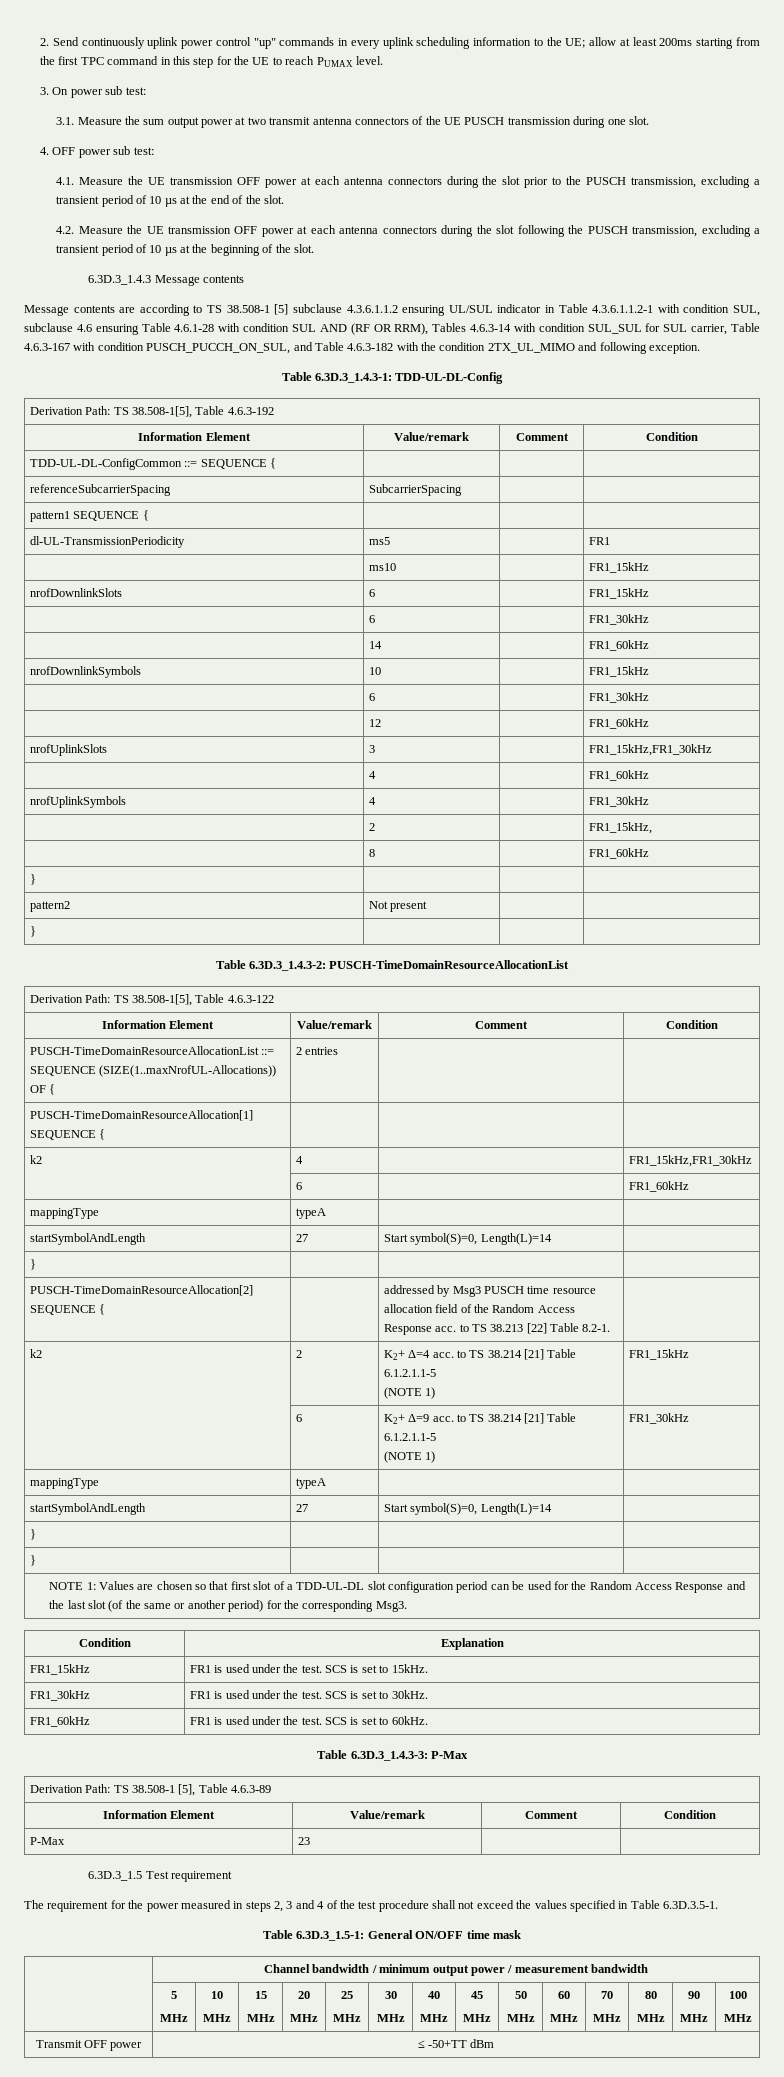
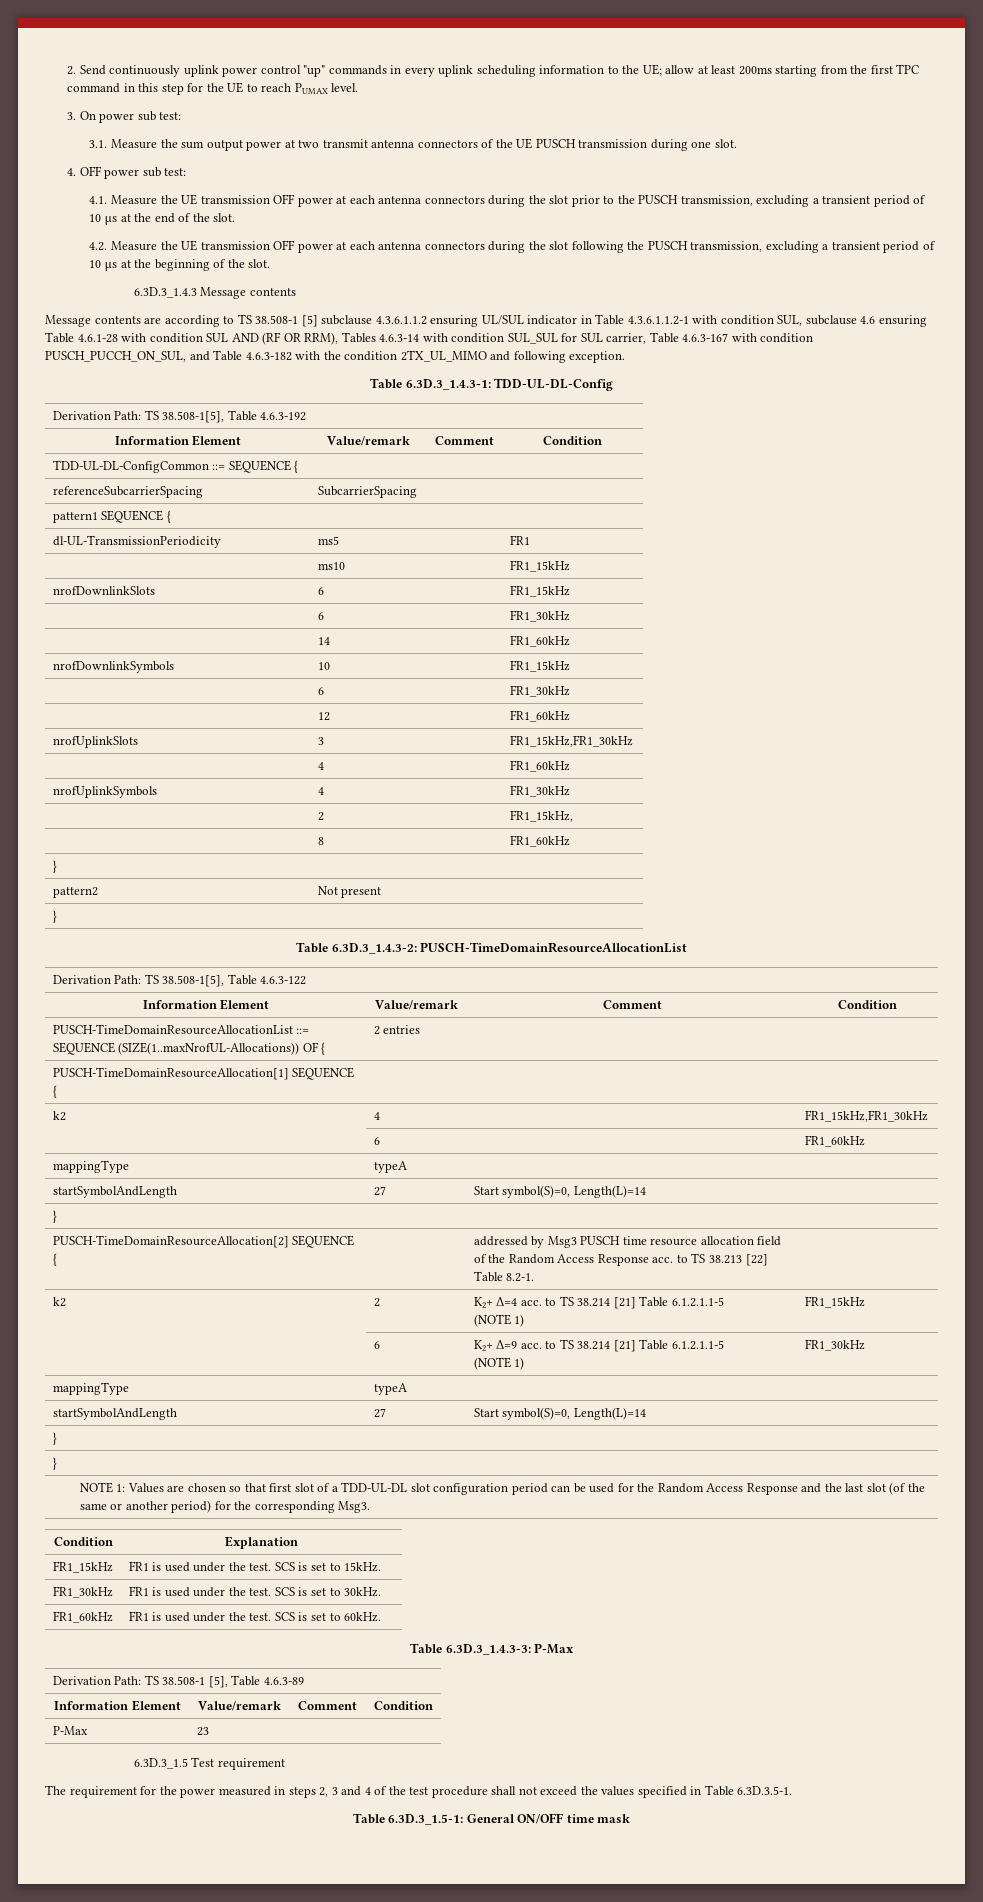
- | Channel bandwidth / minimum output power / measurement bandwidth
- | 5
- MHz | 10
- MHz | 15
- MHz | 20
- MHz | 25
- MHz | 30
- MHz | 40
- MHz | 45
- MHz | 50
- MHz | 60
- MHz | 70
- MHz | 80
- MHz | 90
- MHz | 100
- MHz
- Transmit OFF power | ≤ -50+TT dBm

